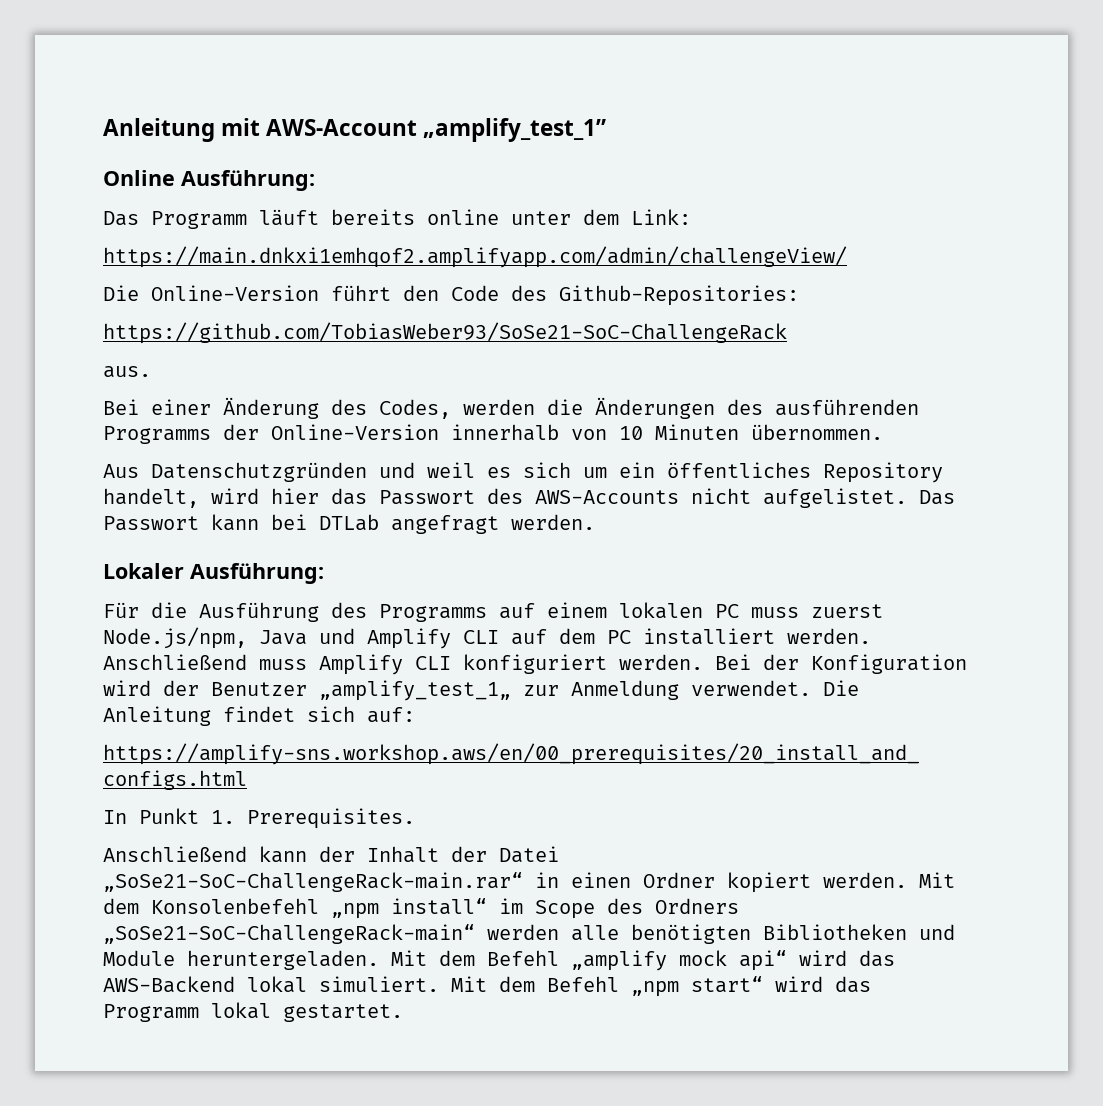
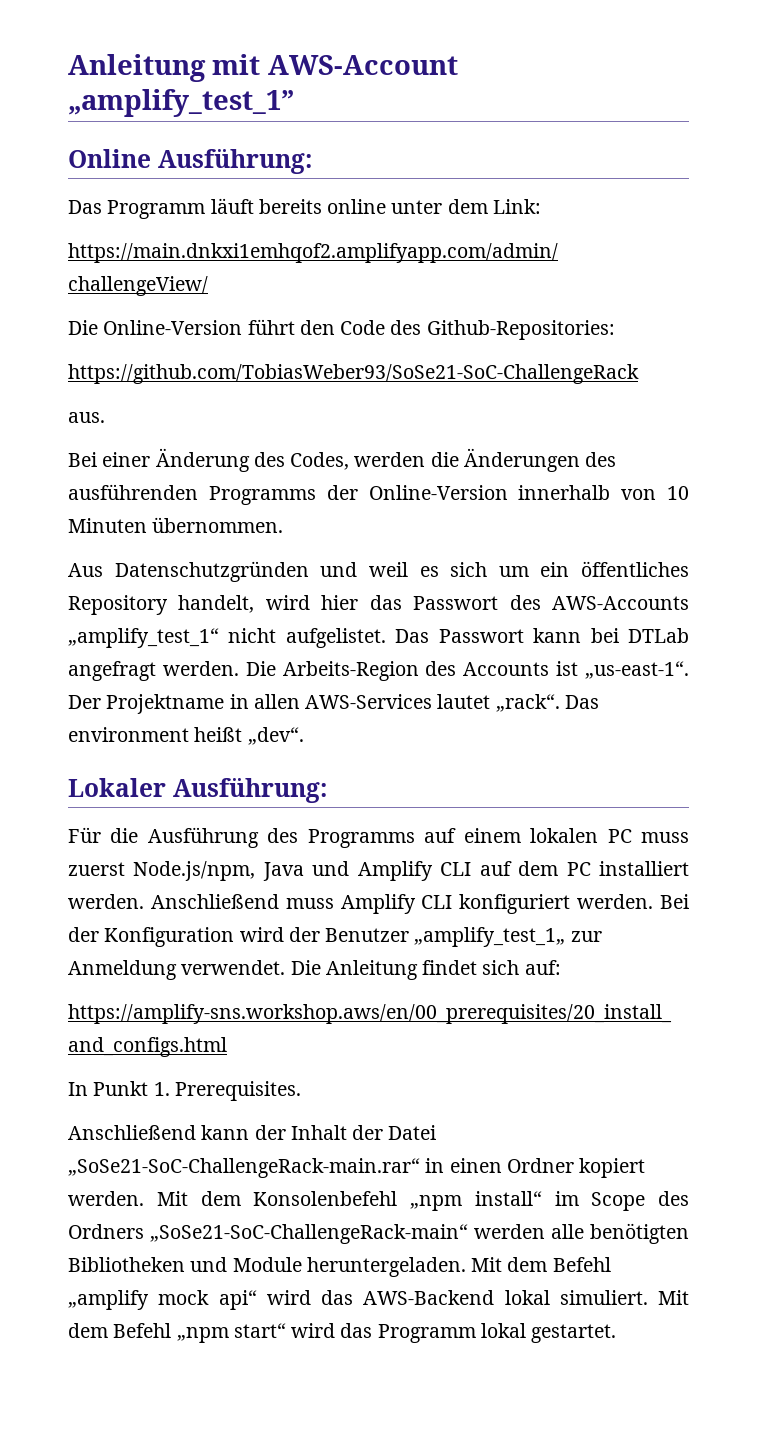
- Aus Datenschutzgründen und weil es sich um ein öffentliches Repository handelt, wird hier das Passwort des AWS-Accounts nicht aufgelistet.
+ Aus Datenschutzgründen und weil es sich um ein öffentliches Repository handelt, wird hier das Passwort des AWS-Accounts „amplify_test_1“ nicht aufgelistet.
+ Die Arbeits-Region des Accounts ist „us-east-1“. Der Projektname in allen AWS-Services lautet „rack“. Das environment heißt „dev“.

